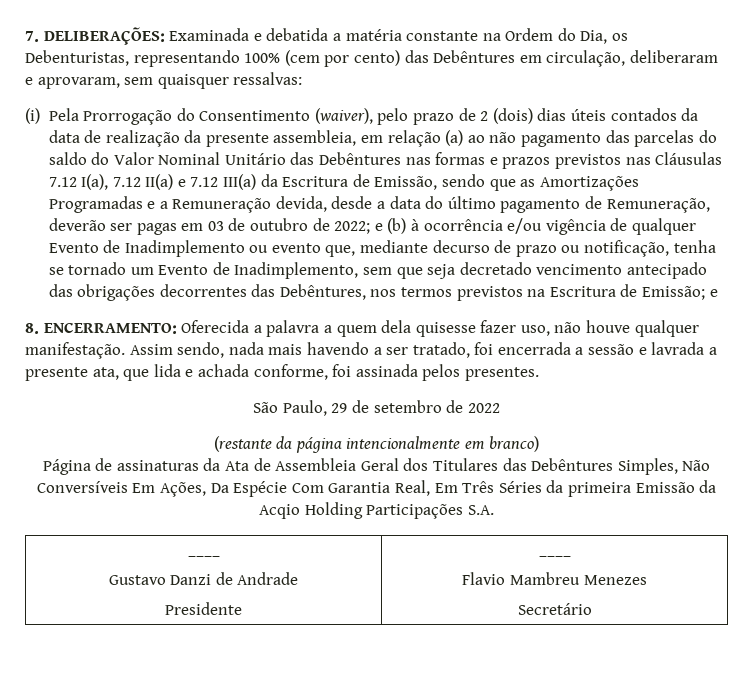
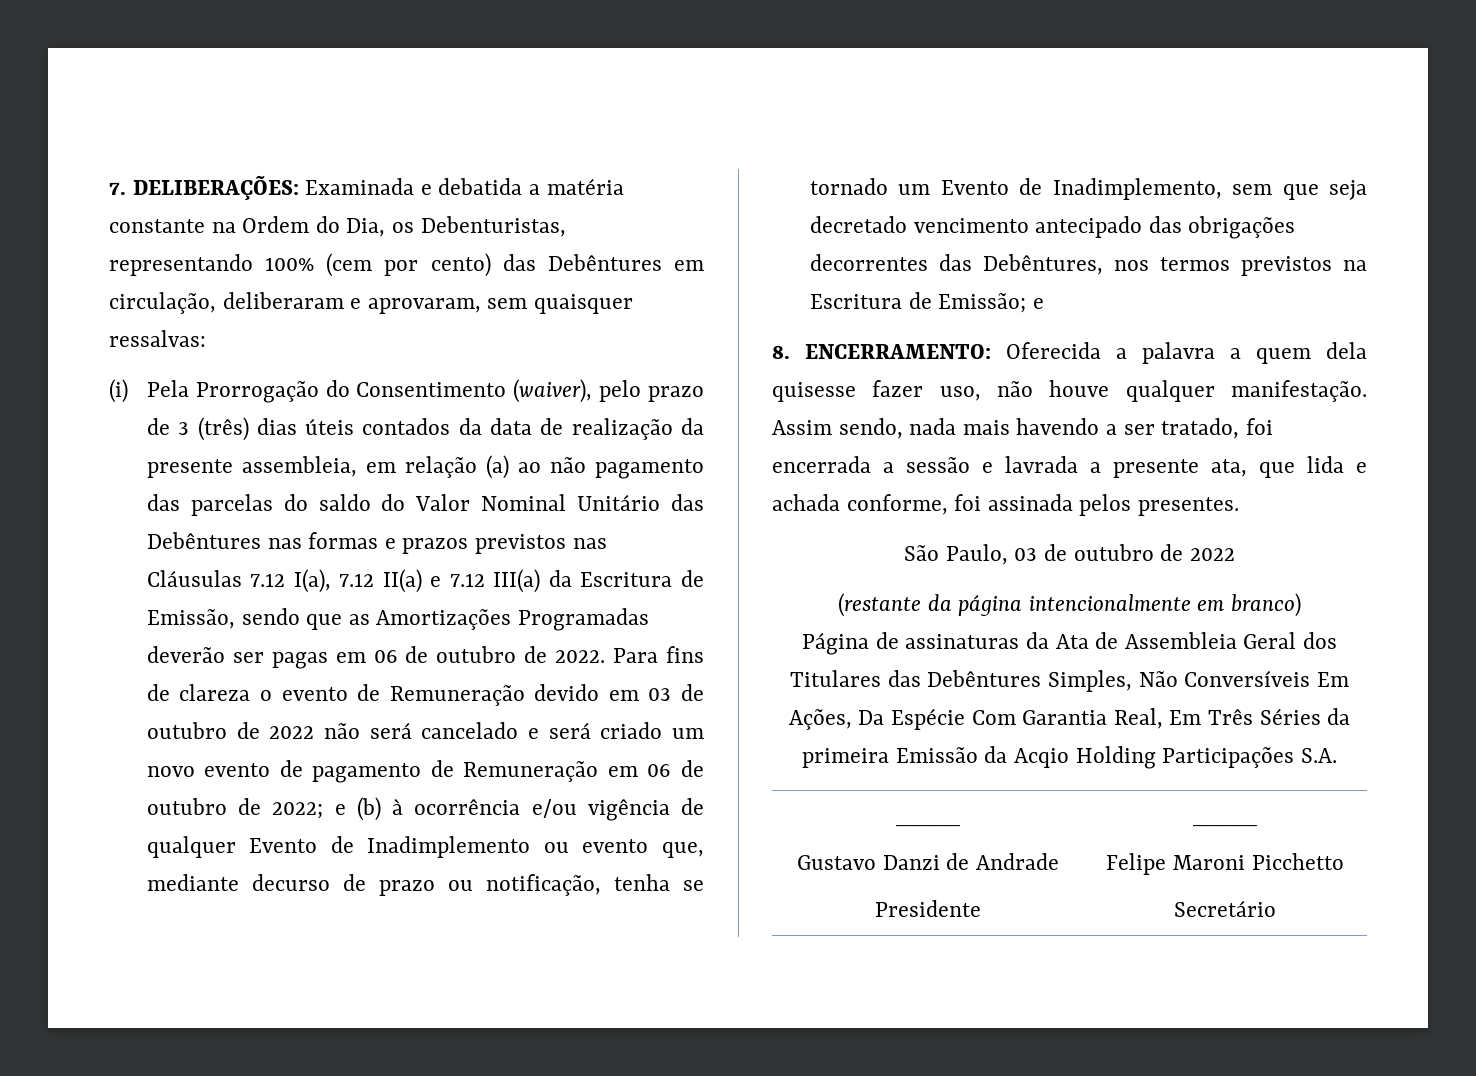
- (i) Pela Prorrogação do Consentimento (waiver), pelo prazo de 2 (dois) dias úteis contados da data de realização da presente assembleia, em relação (a) ao não pagamento das parcelas do saldo do Valor Nominal Unitário das Debêntures nas formas e prazos previstos nas Cláusulas 7.12 I(a), 7.12 II(a) e 7.12 III(a) da Escritura de Emissão, sendo que as Amortizações Programadas e a Remuneração devida, desde a data do último pagamento de Remuneração, deverão ser pagas em 03 de outubro de 2022;
+ (i) Pela Prorrogação do Consentimento (waiver), pelo prazo de 3 (três) dias úteis contados da data de realização da presente assembleia, em relação (a) ao não pagamento das parcelas do saldo do Valor Nominal Unitário das Debêntures nas formas e prazos previstos nas Cláusulas 7.12 I(a), 7.12 II(a) e 7.12 III(a) da Escritura de Emissão, sendo que as Amortizações Programadas deverão ser pagas em 06 de outubro de 2022. Para fins de clareza o evento de Remuneração devido em 03 de outubro de 2022 não será cancelado e será criado um novo evento de pagamento de Remuneração em 06 de outubro de 2022;
- São Paulo, 29 de setembro de 2022
+ São Paulo, 03 de outubro de 2022
  Página de assinaturas da Ata de Assembleia Geral dos Titulares das Debêntures Simples, Não Conversíveis Em Ações, Da Espécie Com Garantia Real, Em Três Séries da primeira Emissão da Acqio Holding Participações S.A.
  ____
  Gustavo Danzi de Andrade
  Presidente | ____
- Flavio Mambreu Menezes
+ Felipe Maroni Picchetto

